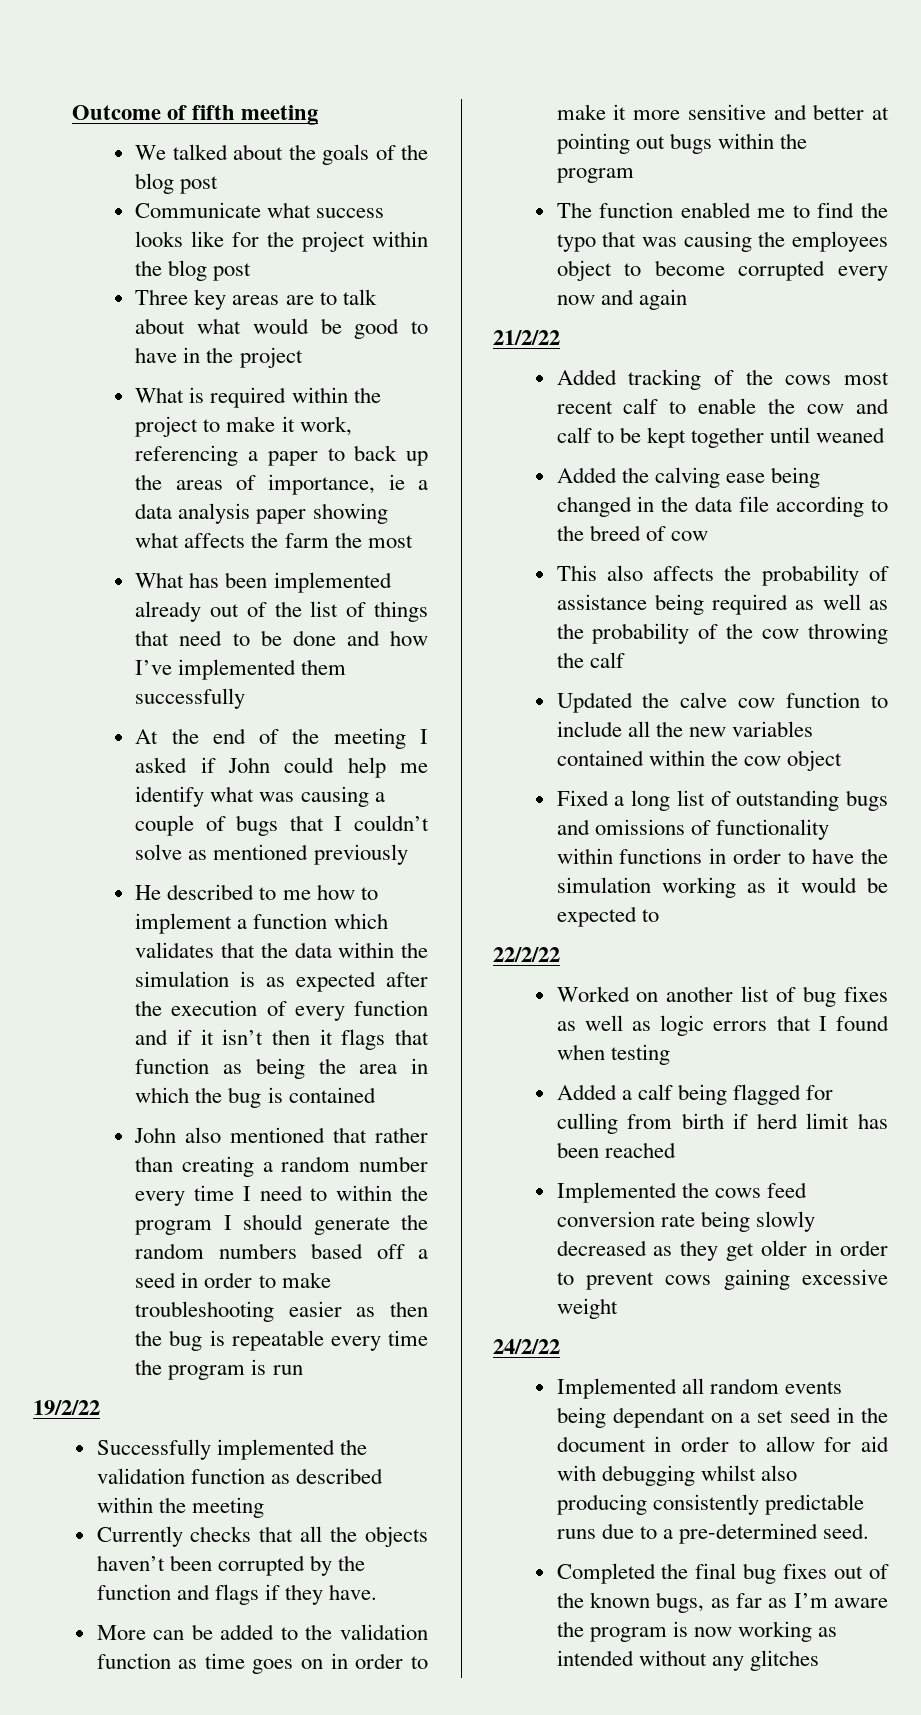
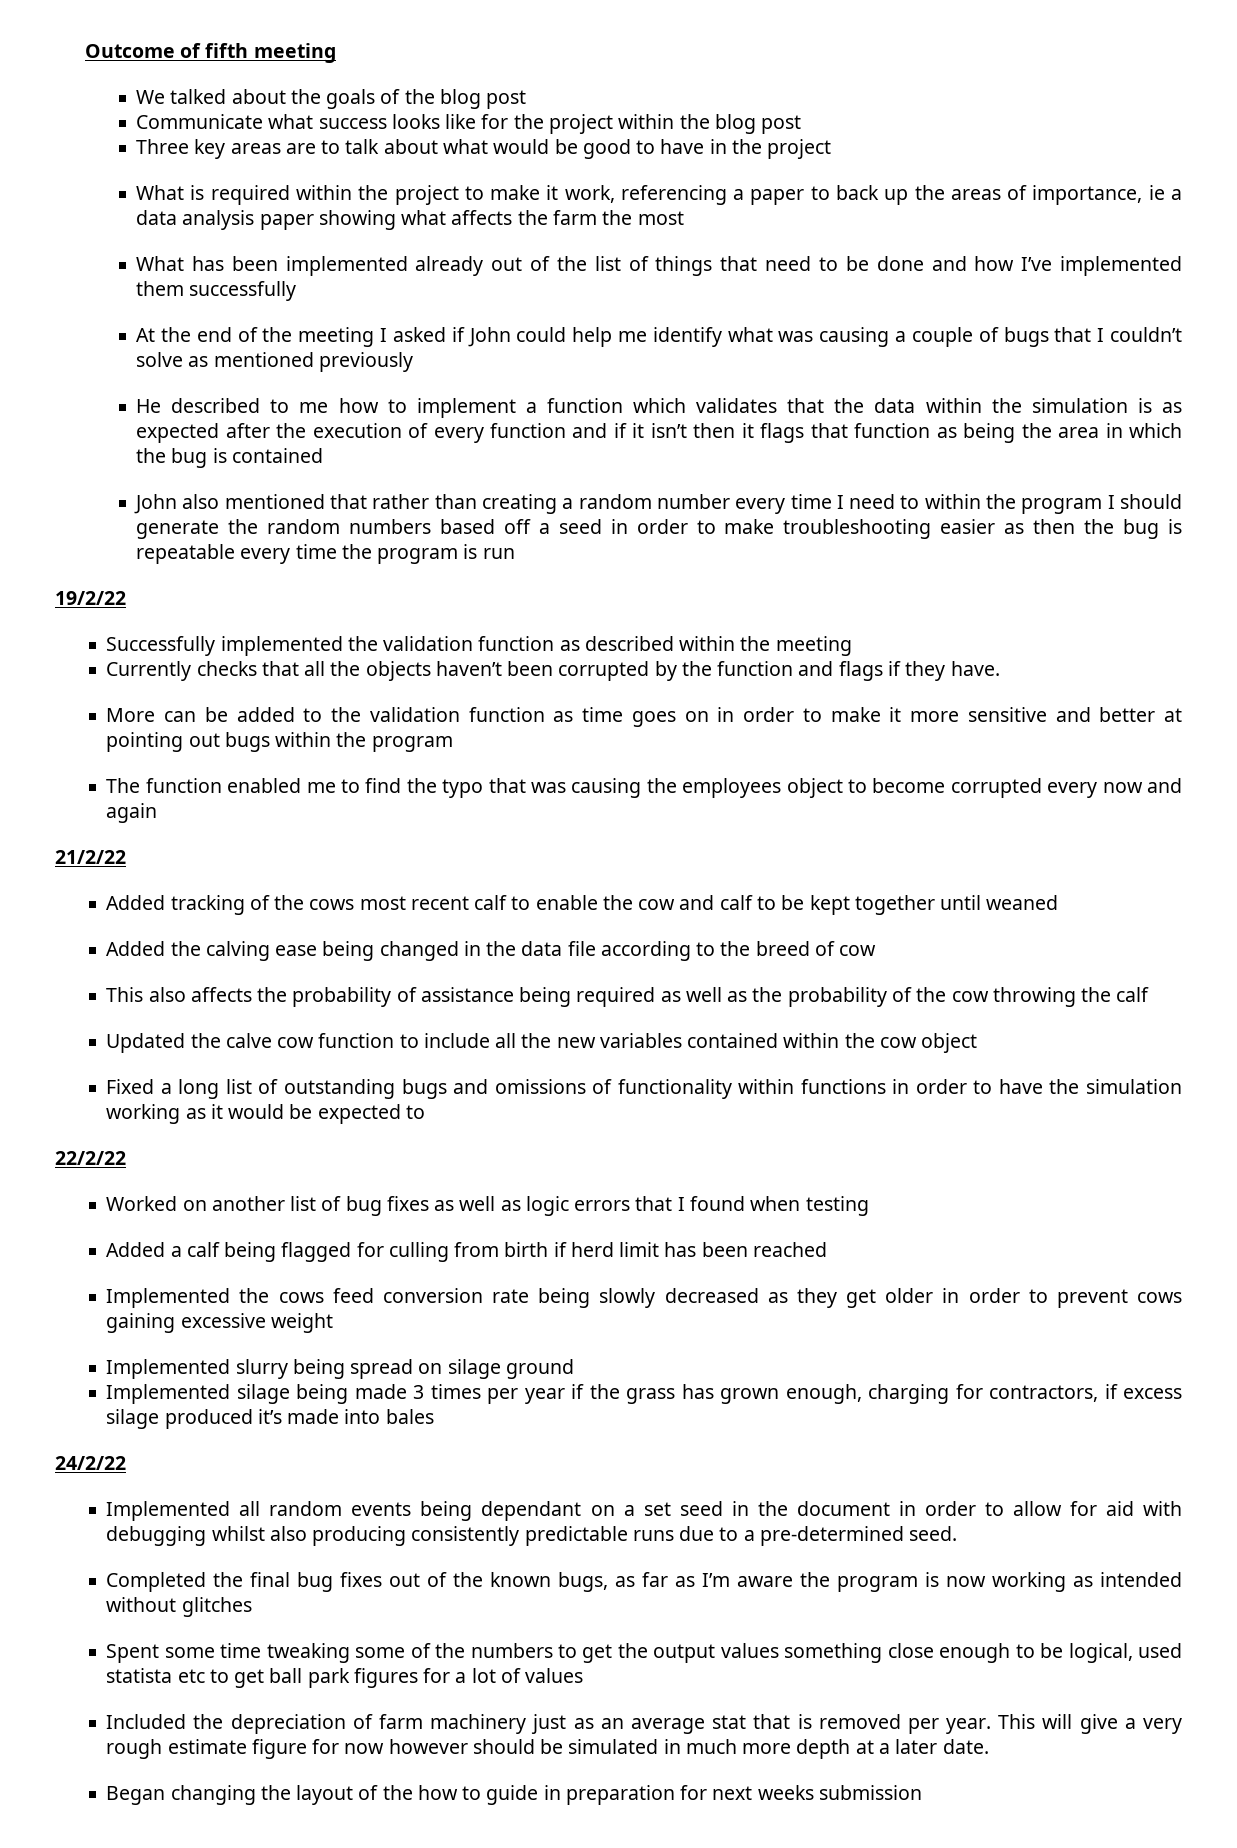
+ Implemented slurry being spread on silage ground
+ Implemented silage being made 3 times per year if the grass has grown enough, charging for contractors, if excess silage produced it’s made into bales
- Completed the final bug fixes out of the known bugs, as far as I’m aware the program is now working as intended without any glitches
+ Completed the final bug fixes out of the known bugs, as far as I’m aware the program is now working as intended without glitches
+ Spent some time tweaking some of the numbers to get the output values something close enough to be logical, used statista etc to get ball park figures for a lot of values
+ Included the depreciation of farm machinery just as an average stat that is removed per year. This will give a very rough estimate figure for now however should be simulated in much more depth at a later date.
+ Began changing the layout of the how to guide in preparation for next weeks submission

